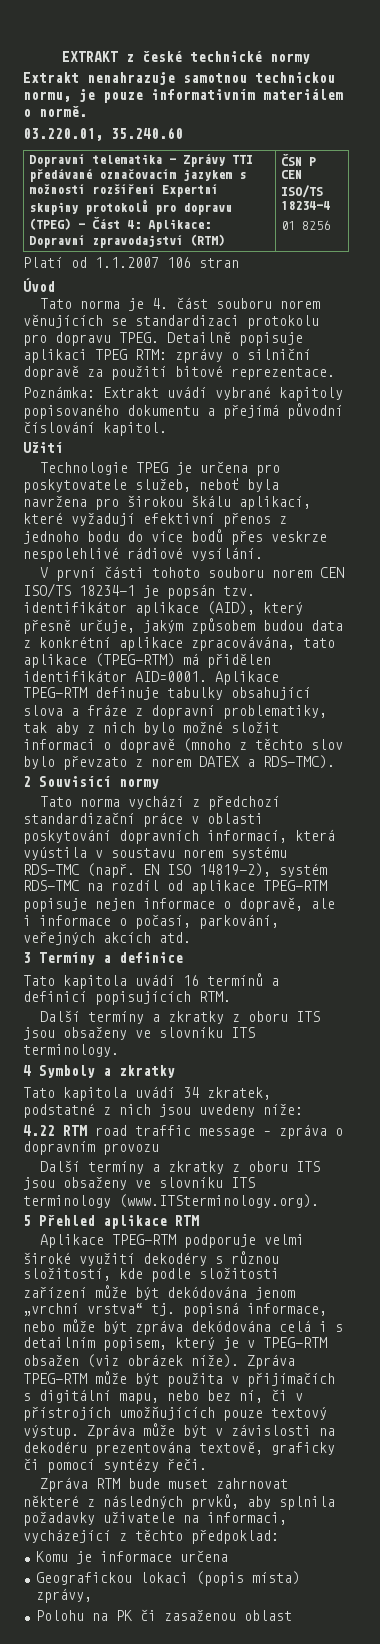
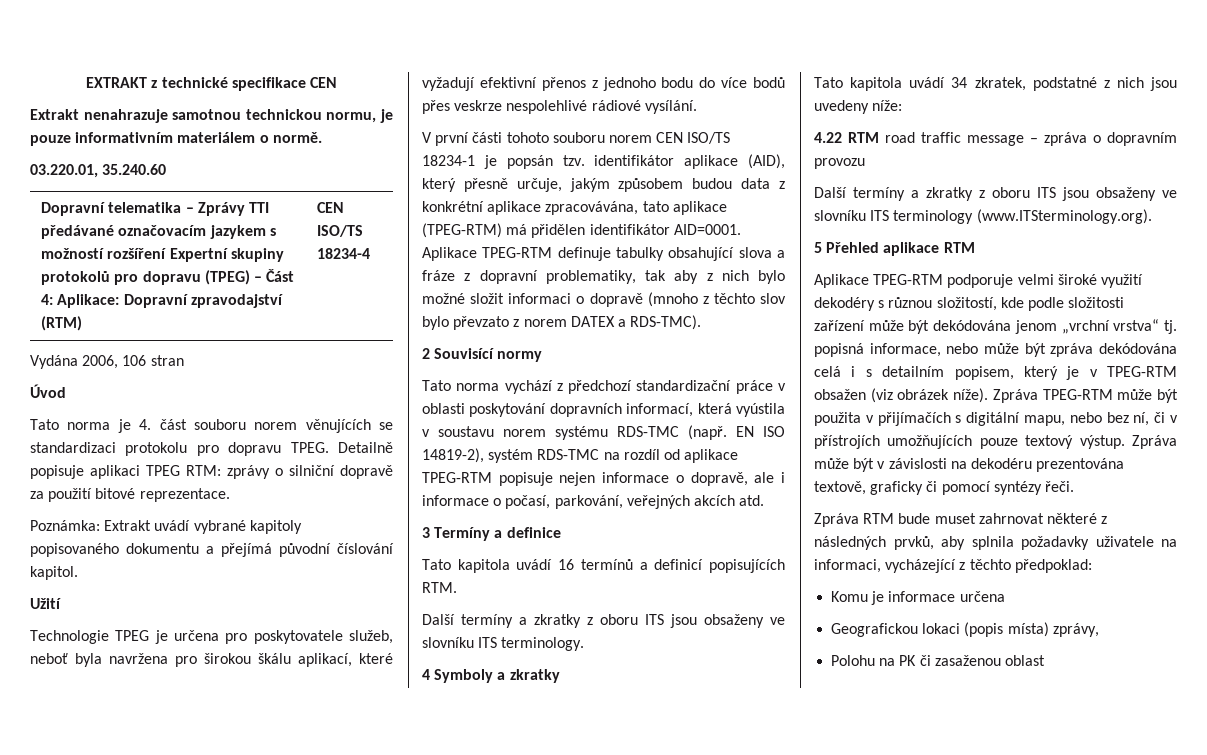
- EXTRAKT z české technické normy
+ EXTRAKT z technické specifikace CEN
- Dopravní telematika – Zprávy TTI předávané označovacím jazykem s možností rozšíření Expertní skupiny protokolů pro dopravu (TPEG) – Část 4: Aplikace: Dopravní zpravodajství (RTM) | ČSN P CEN ISO/TS 18234-4
- 01 8256
- Platí od 1.1.2007 106 stran
+ Dopravní telematika – Zprávy TTI předávané označovacím jazykem s možností rozšíření Expertní skupiny protokolů pro dopravu (TPEG) – Část 4: Aplikace: Dopravní zpravodajství (RTM) | CEN ISO/TS 18234-4
+ Vydána 2006, 106 stran

